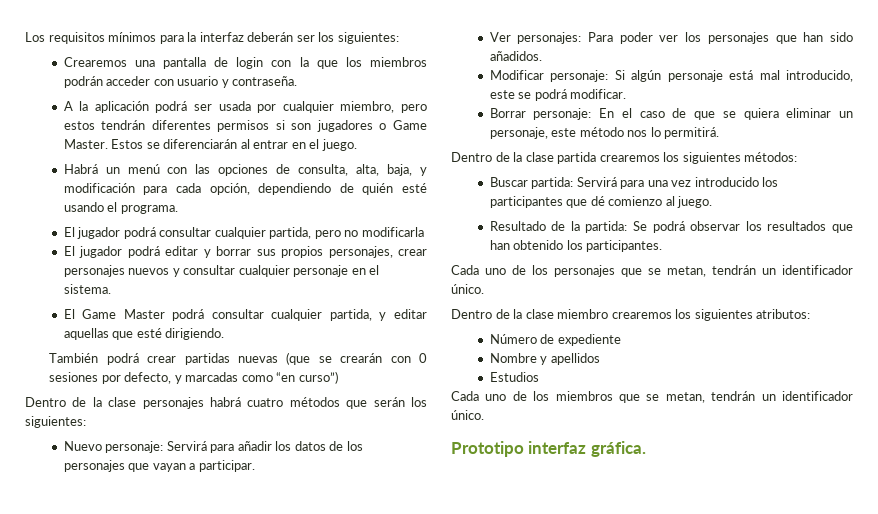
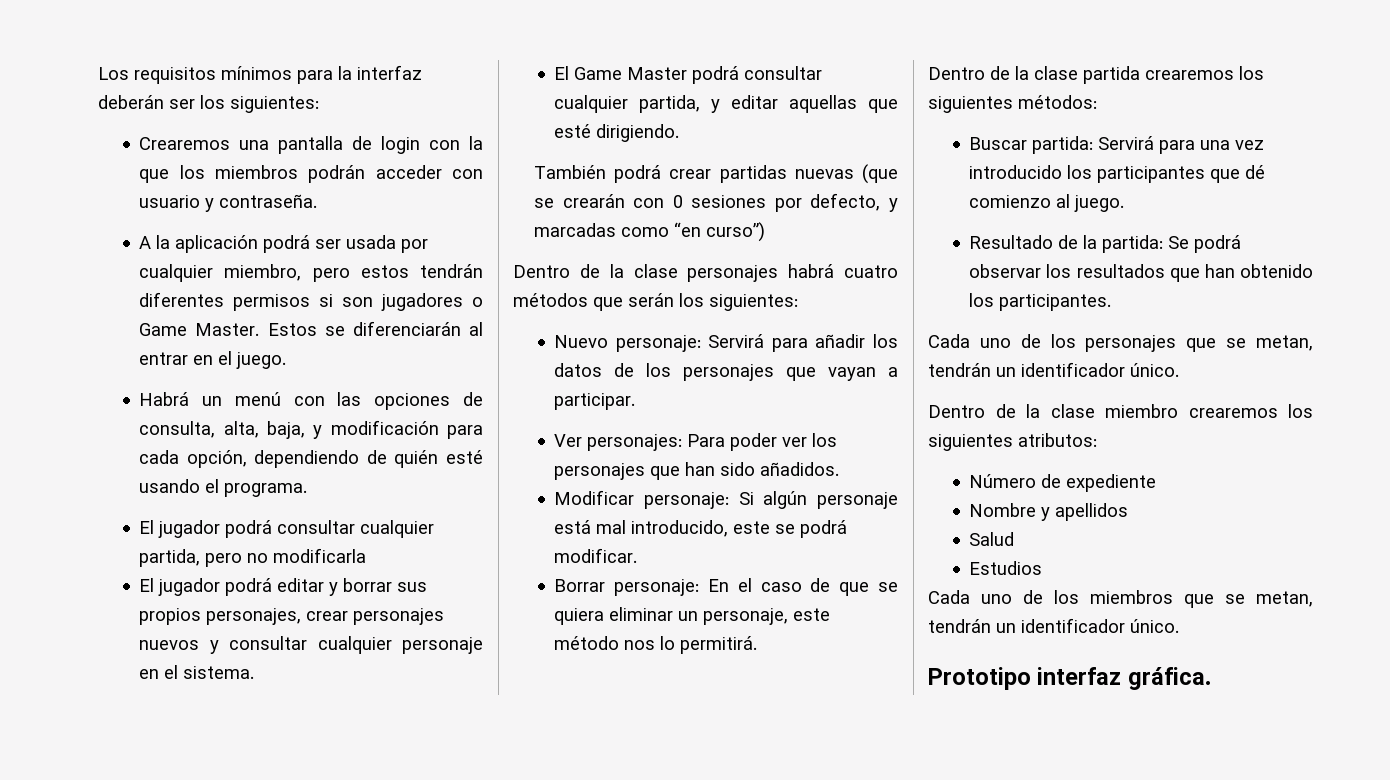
+ Salud

